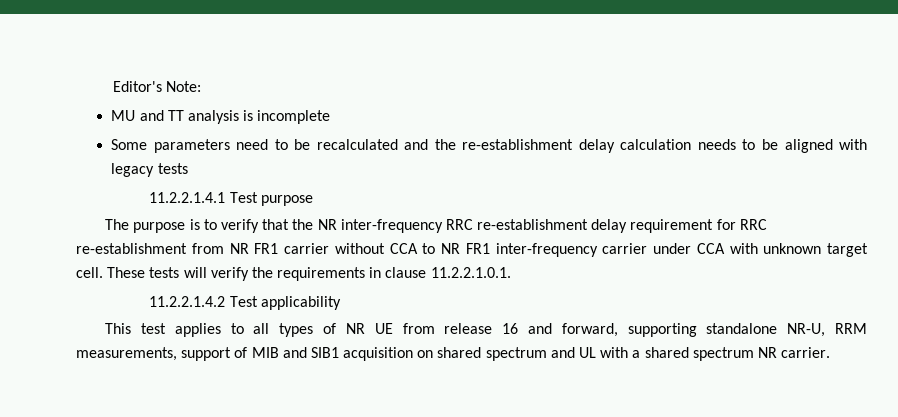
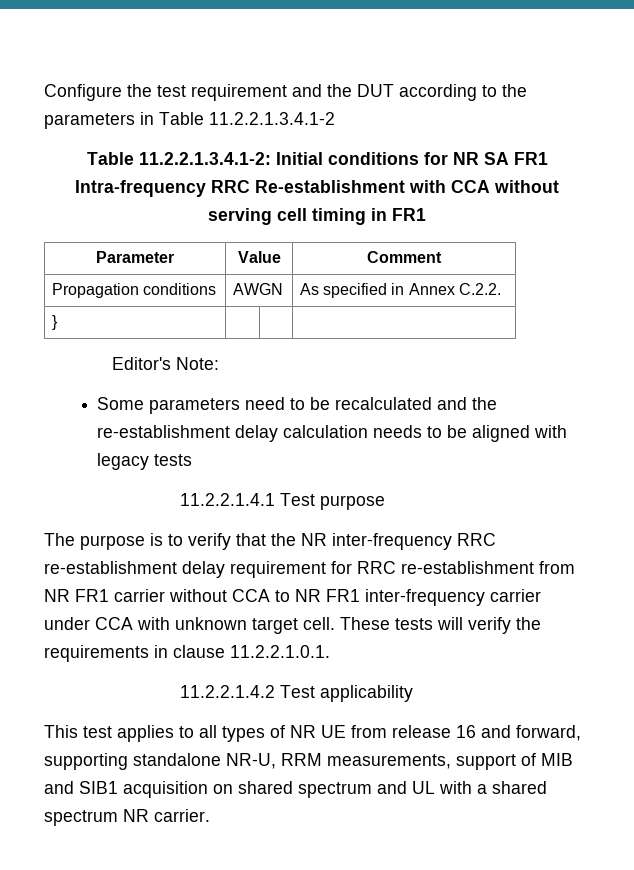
+ Configure the test requirement and the DUT according to the parameters in Table 11.2.2.1.3.4.1-2
+ Table 11.2.2.1.3.4.1-2: Initial conditions for NR SA FR1 Intra-frequency RRC Re-establishment with CCA without serving cell timing in FR1
+ Parameter | Value | Comment
+ Propagation conditions | AWGN | As specified in Annex C.2.2.
+ } | | |
  Editor's Note:
- MU and TT analysis is incomplete

